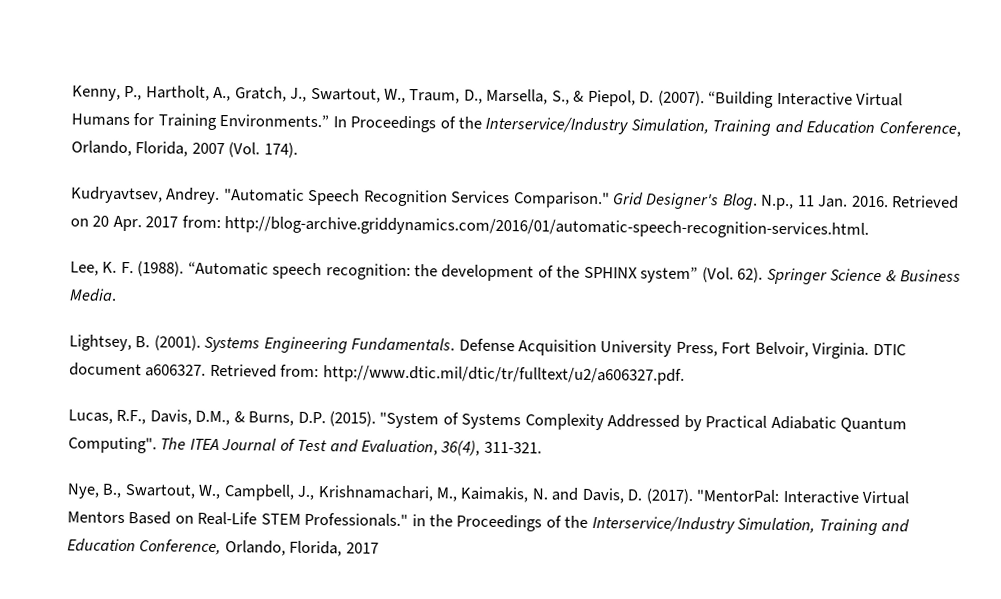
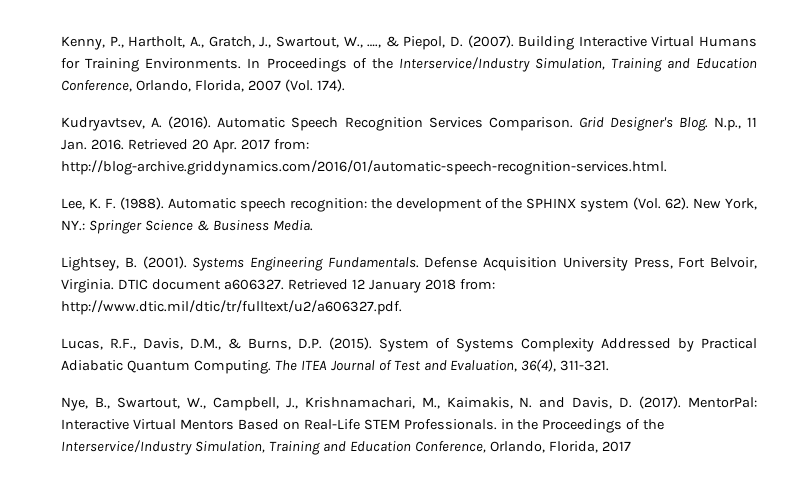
- Kenny, P., Hartholt, A., Gratch, J., Swartout, W., Traum, D., Marsella, S., & Piepol, D. (2007).
+ Kenny, P., Hartholt, A., Gratch, J., Swartout, W., …., & Piepol, D. (2007).
- “Building Interactive Virtual Humans for Training Environments.”
+ Building Interactive Virtual Humans for Training Environments.
- Kudryavtsev, Andrey. "Automatic Speech Recognition Services Comparison."
+ Kudryavtsev, A. (2016). Automatic Speech Recognition Services Comparison.
- Retrieved on 20 Apr. 2017 from: http://blog-archive.griddynamics.com/2016/01/automatic-speech-recognition-services.html.
+ Retrieved 20 Apr. 2017 from: http://blog-archive.griddynamics.com/2016/01/automatic-speech-recognition-services.html.
- “Automatic speech recognition: the development of the SPHINX system” (Vol. 62).
+ Automatic speech recognition: the development of the SPHINX system (Vol. 62).
- Springer Science & Business Media.
+ New York, NY.: Springer Science & Business Media.
- Retrieved from: http://www.dtic.mil/dtic/tr/fulltext/u2/a606327.pdf.
+ Retrieved 12 January 2018 from: http://www.dtic.mil/dtic/tr/fulltext/u2/a606327.pdf.
- "System of Systems Complexity Addressed by Practical Adiabatic Quantum Computing".
+ System of Systems Complexity Addressed by Practical Adiabatic Quantum Computing.
- "MentorPal: Interactive Virtual Mentors Based on Real-Life STEM Professionals." in the Proceedings of the Interservice/Industry Simulation, Training and Education Conference, Orlando, Florida, 2017
+ MentorPal: Interactive Virtual Mentors Based on Real-Life STEM Professionals. in the Proceedings of the Interservice/Industry Simulation, Training and Education Conference, Orlando, Florida, 2017

